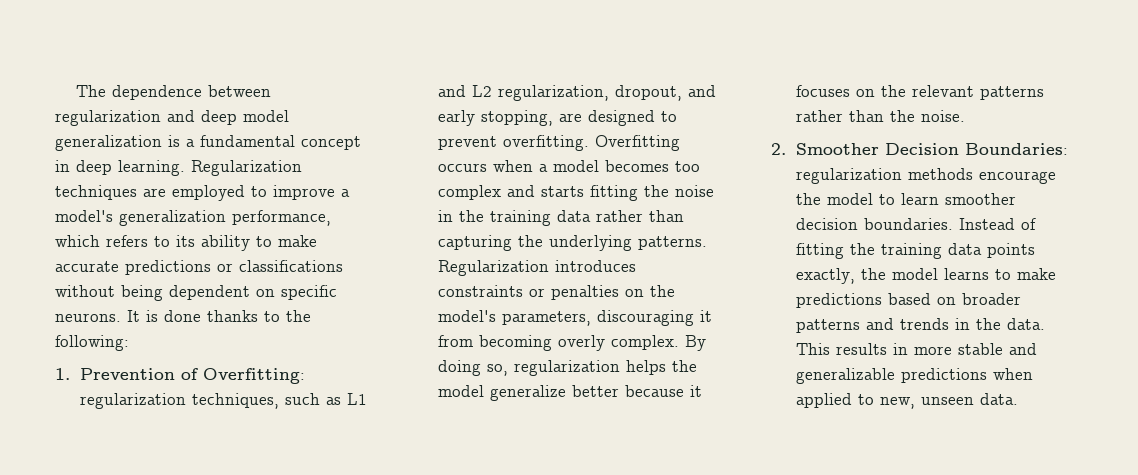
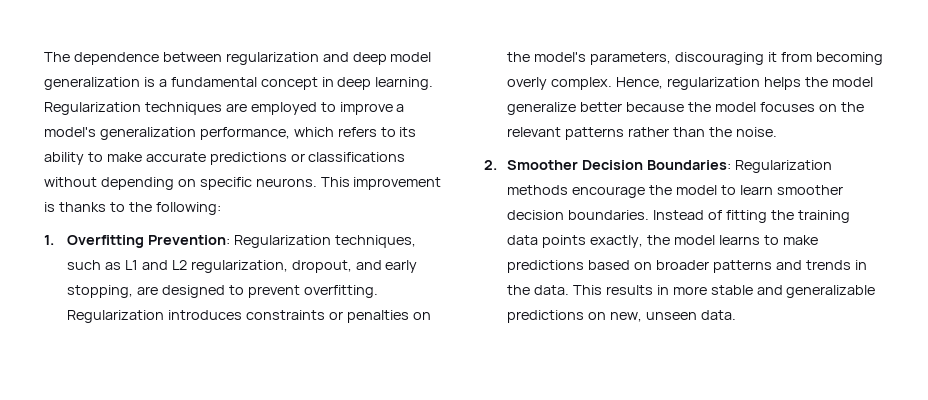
- Regularization techniques are employed to improve a model's generalization performance, which refers to its ability to make accurate predictions or classifications without being dependent on specific neurons.
+ Regularization techniques are employed to improve a model's generalization performance, which refers to its ability to make accurate predictions or classifications without depending on specific neurons.
- It is done thanks to the following:
+ This improvement is thanks to the following:
- 1. Prevention of Overfitting: regularization techniques, such as L1 and L2 regularization, dropout, and early stopping, are designed to prevent overfitting.
+ 1. Overfitting Prevention: Regularization techniques, such as L1 and L2 regularization, dropout, and early stopping, are designed to prevent overfitting.
- Overfitting occurs when a model becomes too complex and starts fitting the noise in the training data rather than capturing the underlying patterns.
- By doing so, regularization helps the model generalize better because it focuses on the relevant patterns rather than the noise.
+ Hence, regularization helps the model generalize better because the model focuses on the relevant patterns rather than the noise.
- 2. Smoother Decision Boundaries: regularization methods encourage the model to learn smoother decision boundaries.
+ 2. Smoother Decision Boundaries: Regularization methods encourage the model to learn smoother decision boundaries.
- This results in more stable and generalizable predictions when applied to new, unseen data.
+ This results in more stable and generalizable predictions on new, unseen data.

